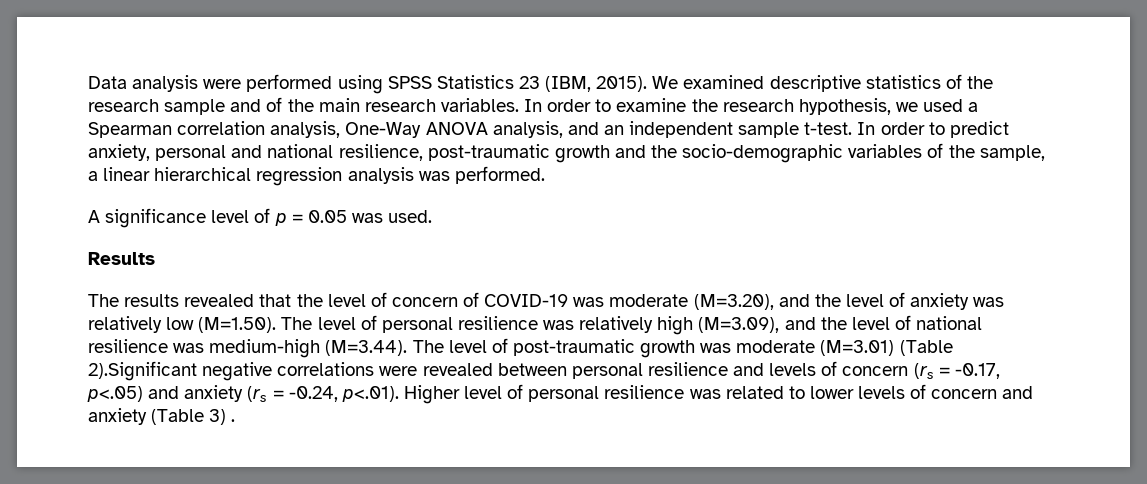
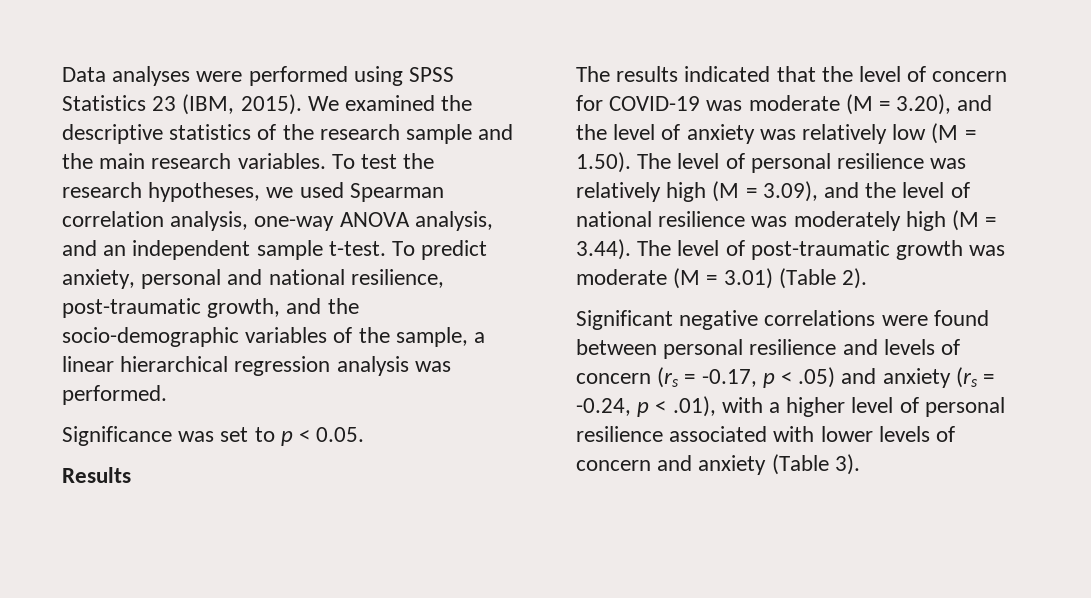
- Data analysis were performed using SPSS Statistics 23 (IBM, 2015).
+ Data analyses were performed using SPSS Statistics 23 (IBM, 2015).
- We examined descriptive statistics of the research sample and of the main research variables.
+ We examined the descriptive statistics of the research sample and the main research variables.
- In order to examine the research hypothesis, we used a Spearman correlation analysis, One-Way ANOVA analysis, and an independent sample t-test.
+ To test the research hypotheses, we used Spearman correlation analysis, one-way ANOVA analysis, and an independent sample t-test.
- In order to predict anxiety, personal and national resilience, post-traumatic growth and the socio-demographic variables of the sample, a linear hierarchical regression analysis was performed.
+ To predict anxiety, personal and national resilience, post-traumatic growth, and the socio-demographic variables of the sample, a linear hierarchical regression analysis was performed.
- A significance level of p = 0.05 was used.
+ Significance was set to p < 0.05.
- The results revealed that the level of concern of COVID-19 was moderate (M=3.20), and the level of anxiety was relatively low (M=1.50). The level of personal resilience was relatively high (M=3.09), and the level of national resilience was medium-high (M=3.44). The level of post-traumatic growth was moderate (M=3.01) (Table 2).Significant negative correlations were revealed between personal resilience and levels of concern (rs = -0.17, p<.05) and anxiety (rs = -0.24, p<.01). Higher level of personal resilience was related to lower levels of concern and anxiety (Table 3) .
+ The results indicated that the level of concern for COVID-19 was moderate (M = 3.20), and the level of anxiety was relatively low (M = 1.50). The level of personal resilience was relatively high (M = 3.09), and the level of national resilience was moderately high (M = 3.44). The level of post-traumatic growth was moderate (M = 3.01) (Table 2).
+ Significant negative correlations were found between personal resilience and levels of concern (rs = -0.17, p < .05) and anxiety (rs = -0.24, p < .01), with a higher level of personal resilience associated with lower levels of concern and anxiety (Table 3).

